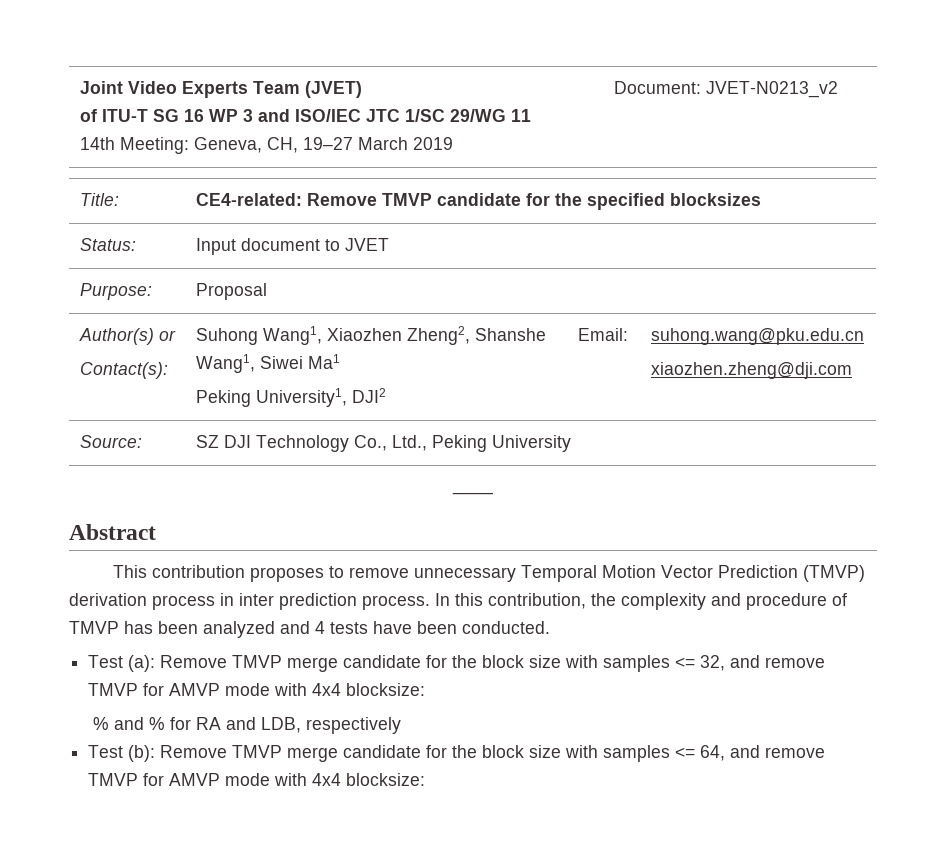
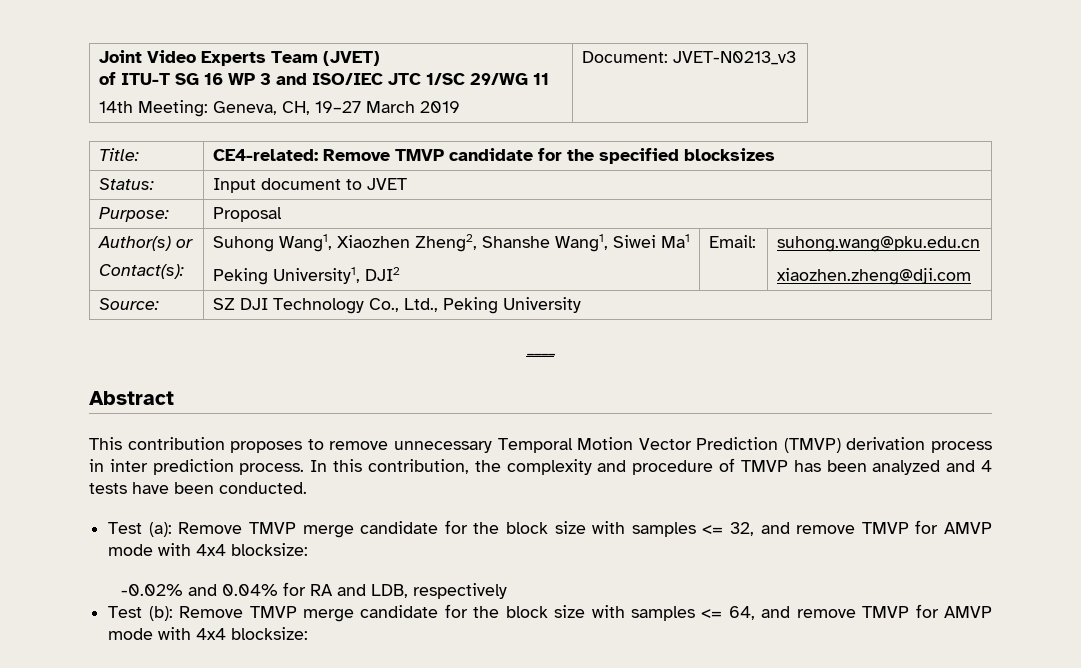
  Joint Video Experts Team (JVET)
  of ITU-T SG 16 WP 3 and ISO/IEC JTC 1/SC 29/WG 11
- 14th Meeting: Geneva, CH, 19–27 March 2019 | Document: JVET-N0213_v2
+ 14th Meeting: Geneva, CH, 19–27 March 2019 | Document: JVET-N0213_v3
- % and % for RA and LDB, respectively
+ -0.02% and 0.04% for RA and LDB, respectively

